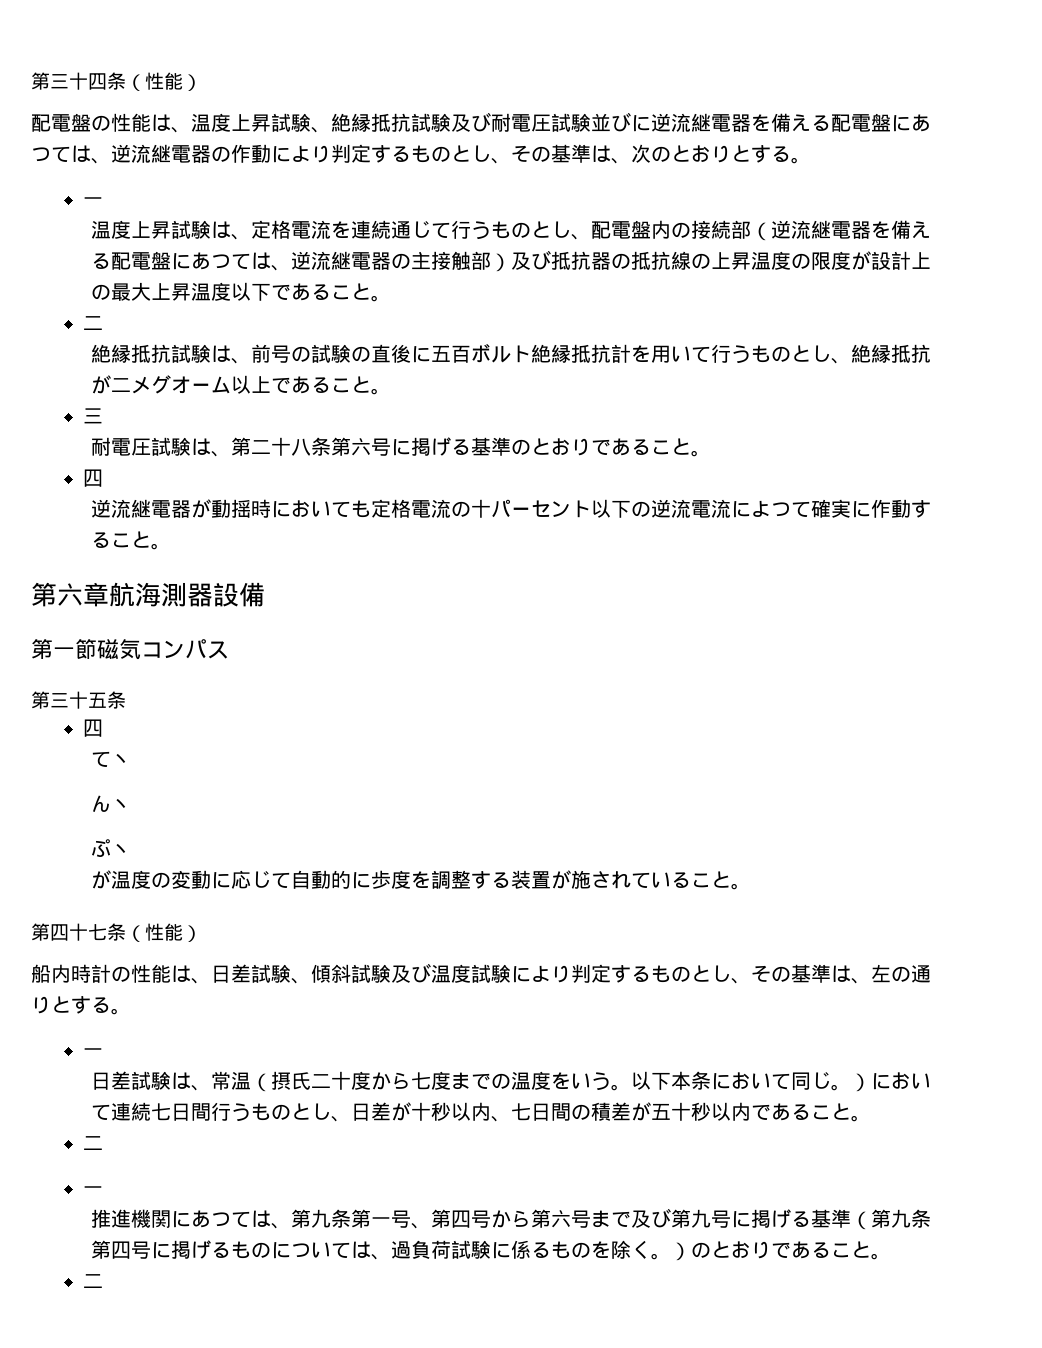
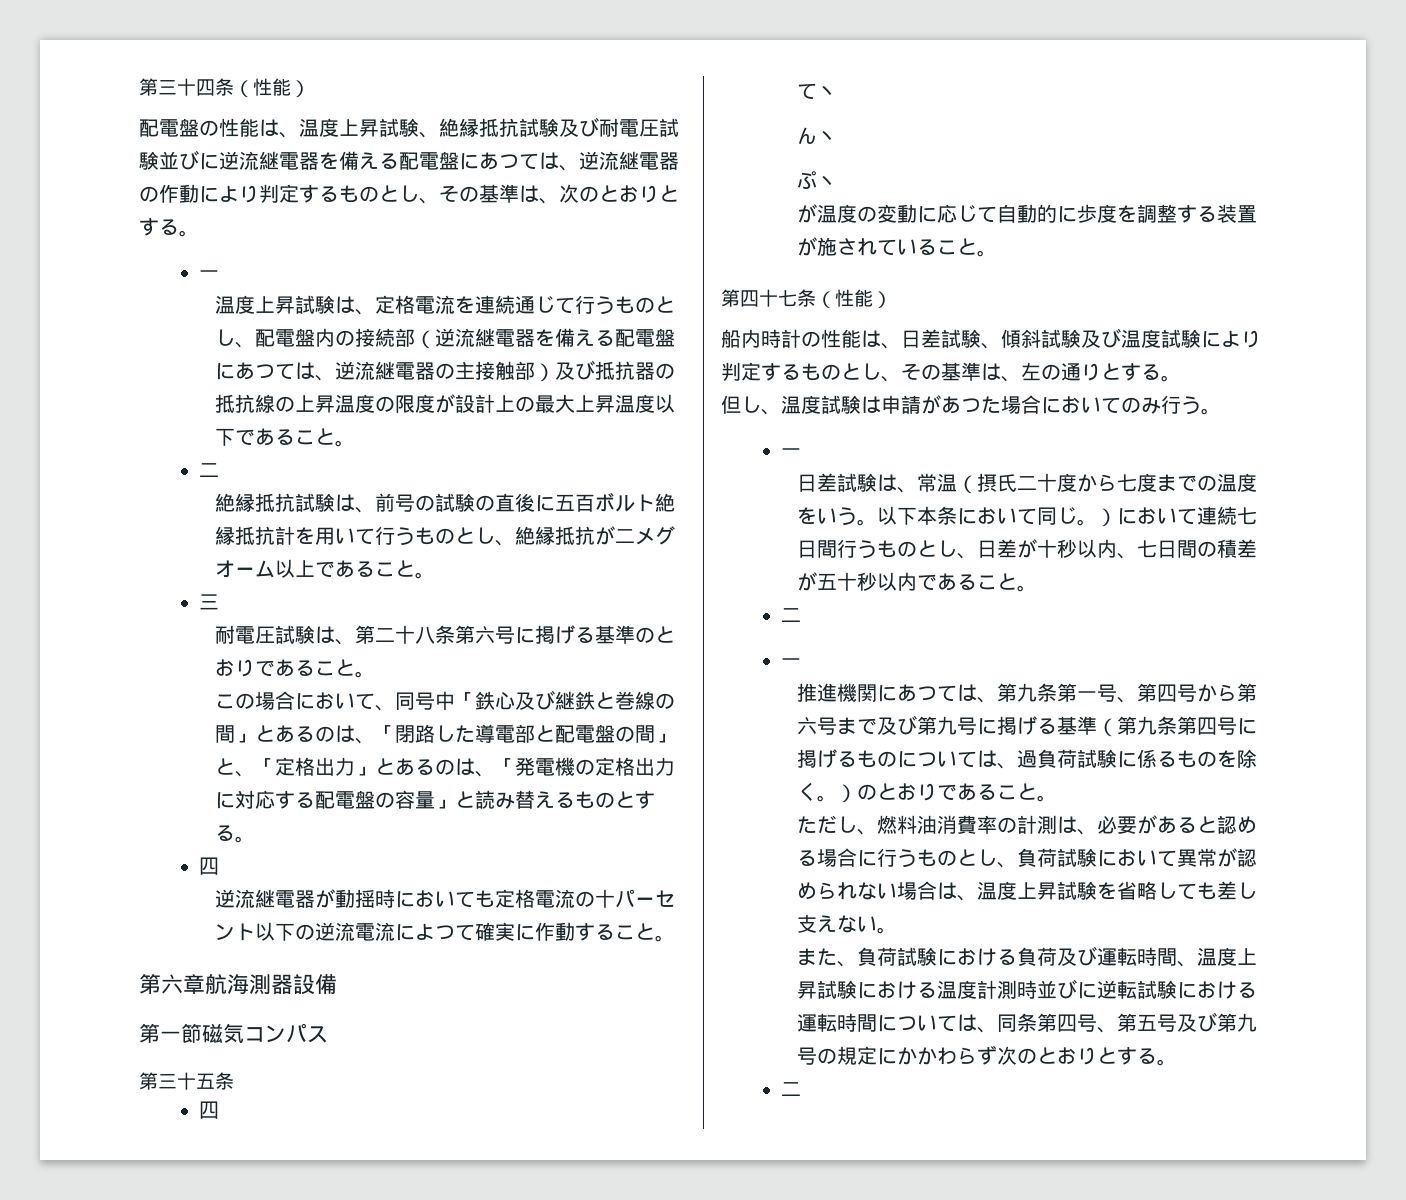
+ この場合において、同号中「鉄心及び継鉄と巻線の間」とあるのは、「閉路した導電部と配電盤の間」と、「定格出力」とあるのは、「発電機の定格出力に対応する配電盤の容量」と読み替えるものとする。
+ 但し、温度試験は申請があつた場合においてのみ行う。
+ ただし、燃料油消費率の計測は、必要があると認める場合に行うものとし、負荷試験において異常が認められない場合は、温度上昇試験を省略しても差し支えない。
+ また、負荷試験における負荷及び運転時間、温度上昇試験における温度計測時並びに逆転試験における運転時間については、同条第四号、第五号及び第九号の規定にかかわらず次のとおりとする。

